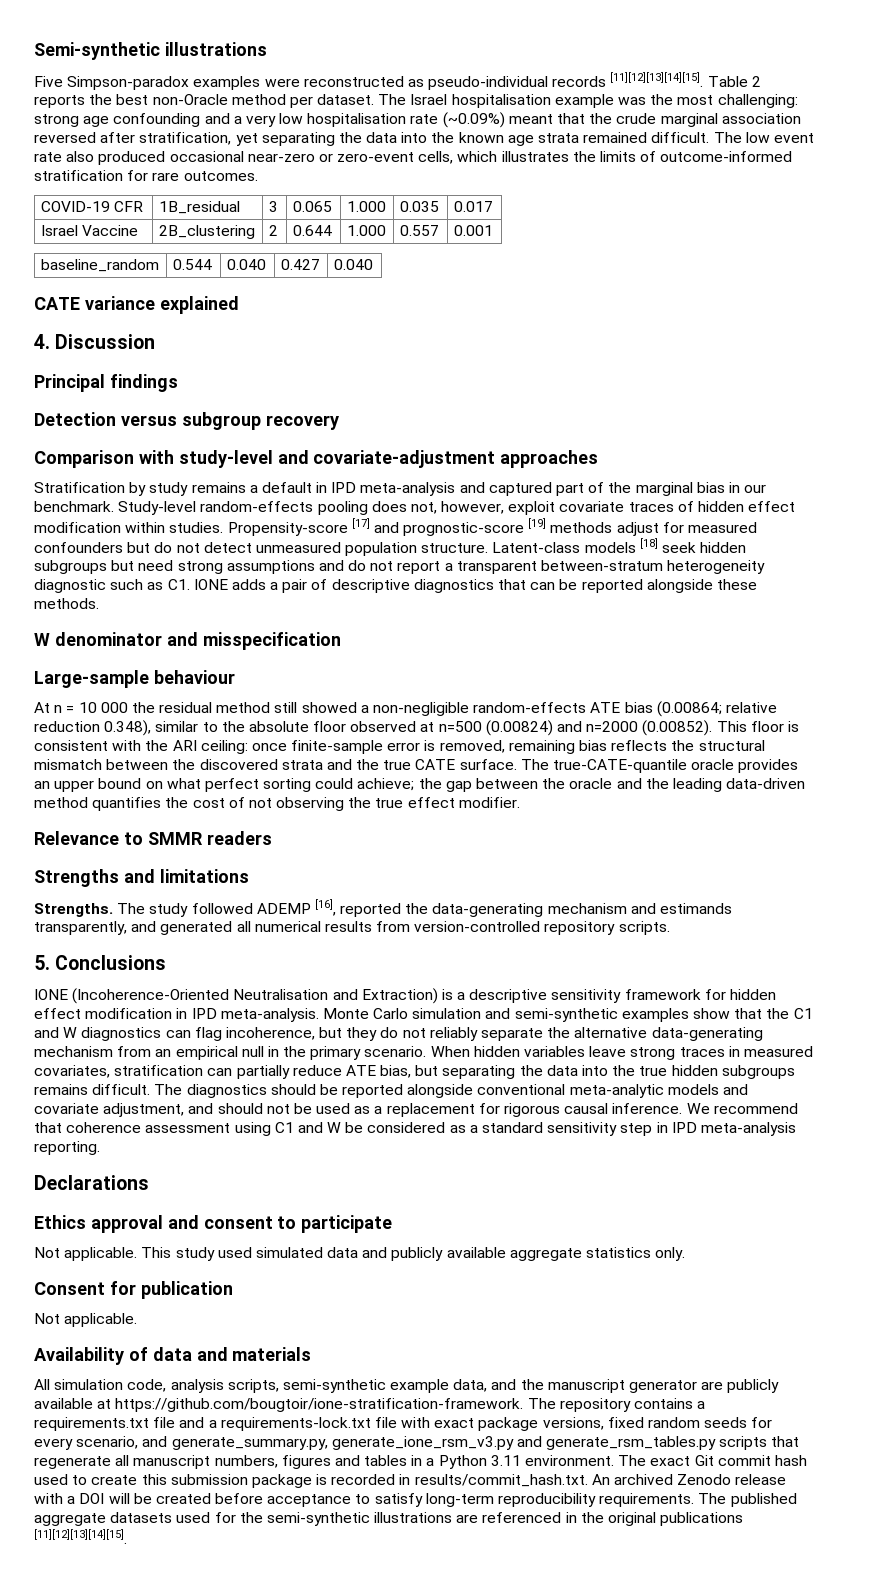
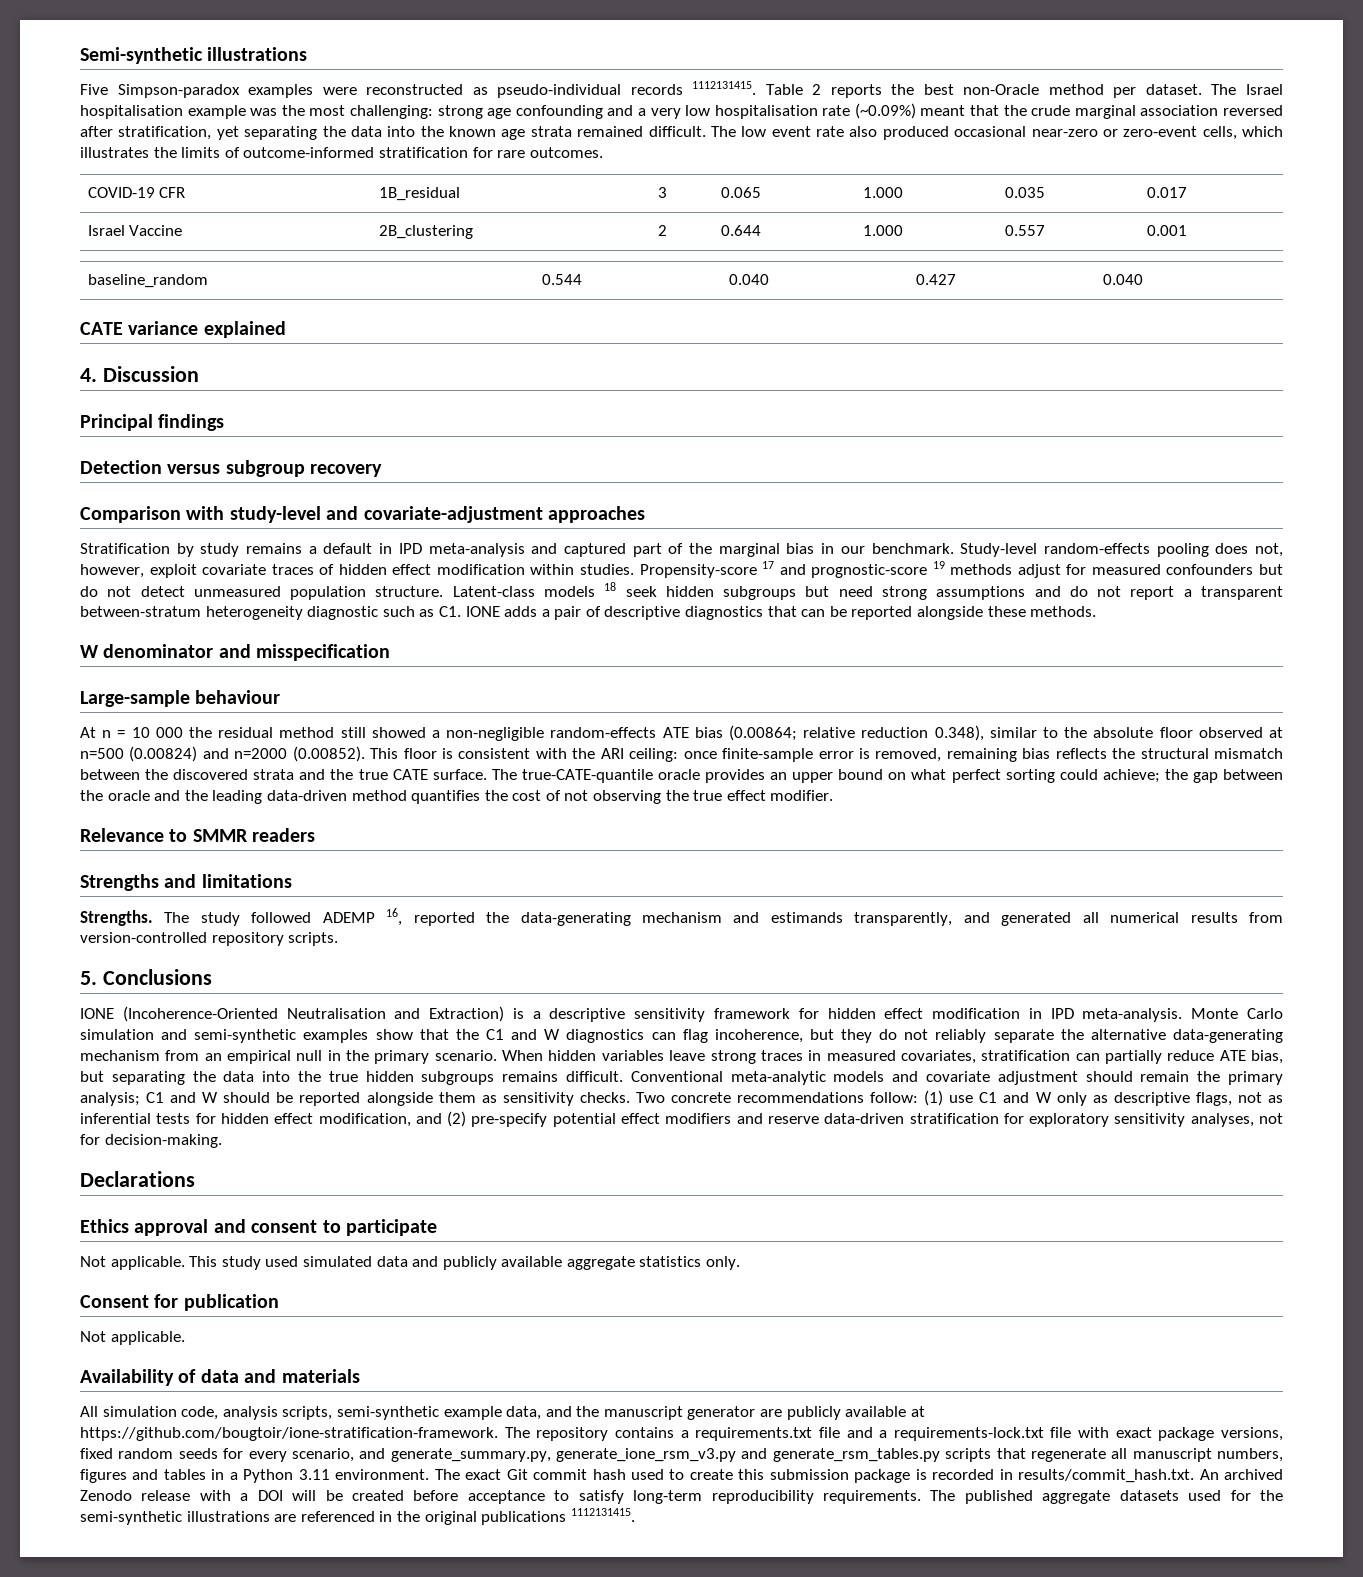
- Five Simpson-paradox examples were reconstructed as pseudo-individual records [11][12][13][14][15].
+ Five Simpson-paradox examples were reconstructed as pseudo-individual records 1112131415.
- Propensity-score [17] and prognostic-score [19] methods adjust for measured confounders but do not detect unmeasured population structure.
+ Propensity-score 17 and prognostic-score 19 methods adjust for measured confounders but do not detect unmeasured population structure.
- Latent-class models [18] seek hidden subgroups but need strong assumptions and do not report a transparent between-stratum heterogeneity diagnostic such as C1. IONE adds a pair of descriptive diagnostics that can be reported alongside these methods.
+ Latent-class models 18 seek hidden subgroups but need strong assumptions and do not report a transparent between-stratum heterogeneity diagnostic such as C1. IONE adds a pair of descriptive diagnostics that can be reported alongside these methods.
- The study followed ADEMP [16], reported the data-generating mechanism and estimands transparently, and generated all numerical results from version-controlled repository scripts.
+ The study followed ADEMP 16, reported the data-generating mechanism and estimands transparently, and generated all numerical results from version-controlled repository scripts.
- The diagnostics should be reported alongside conventional meta-analytic models and covariate adjustment, and should not be used as a replacement for rigorous causal inference. We recommend that coherence assessment using C1 and W be considered as a standard sensitivity step in IPD meta-analysis reporting.
+ Conventional meta-analytic models and covariate adjustment should remain the primary analysis; C1 and W should be reported alongside them as sensitivity checks. Two concrete recommendations follow: (1) use C1 and W only as descriptive flags, not as inferential tests for hidden effect modification, and (2) pre-specify potential effect modifiers and reserve data-driven stratification for exploratory sensitivity analyses, not for decision-making.
- The published aggregate datasets used for the semi-synthetic illustrations are referenced in the original publications [11][12][13][14][15].
+ The published aggregate datasets used for the semi-synthetic illustrations are referenced in the original publications 1112131415.

